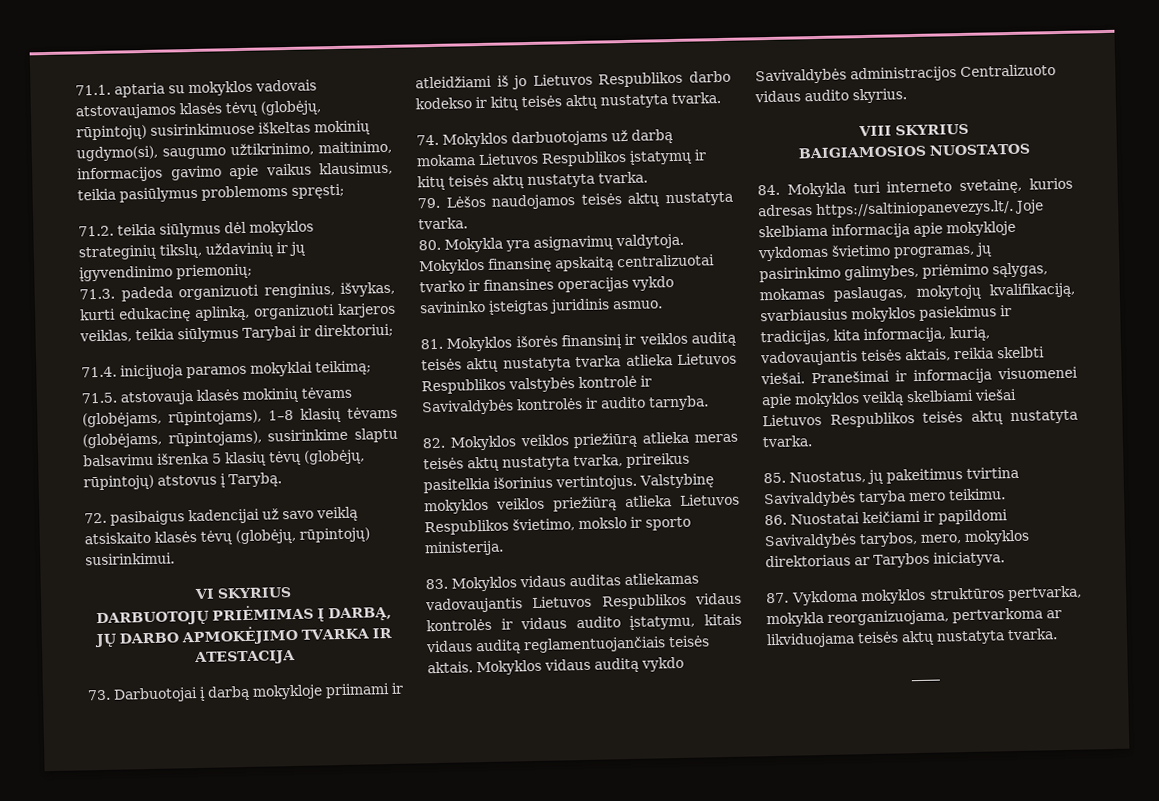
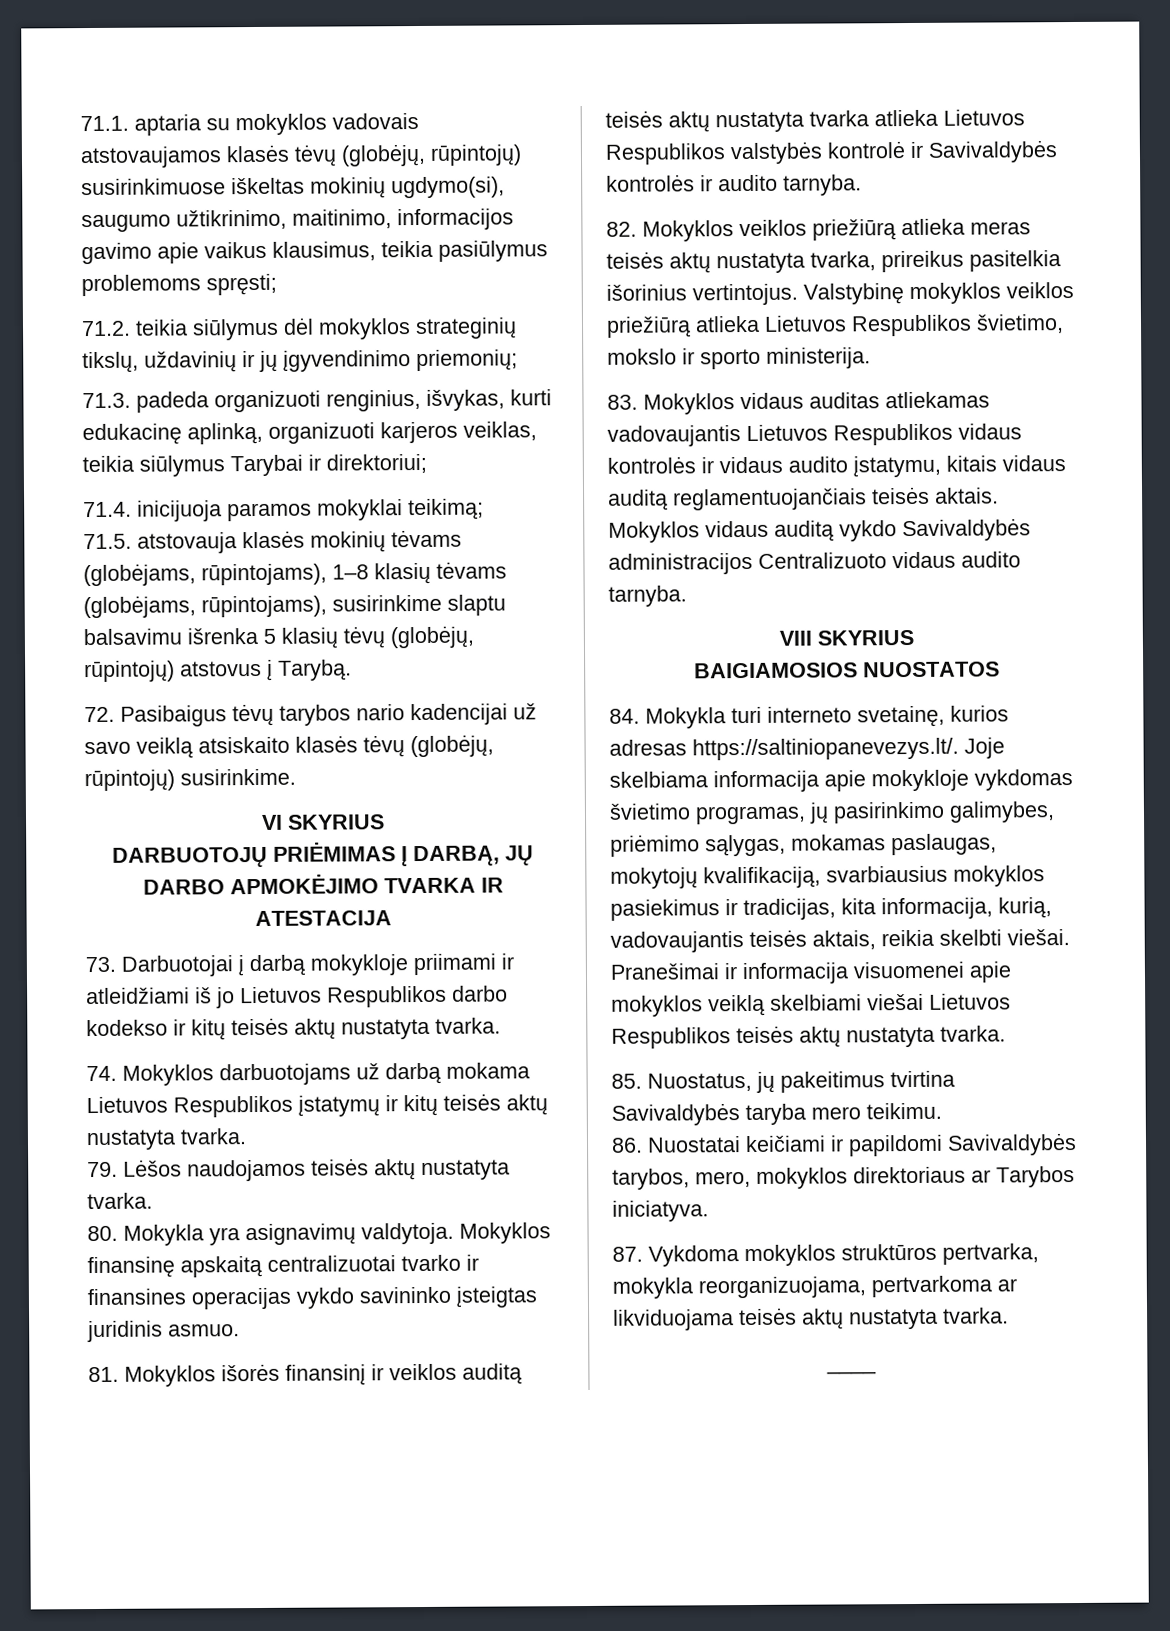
- 72. pasibaigus kadencijai už savo veiklą atsiskaito klasės tėvų (globėjų, rūpintojų) susirinkimui.
+ 72. Pasibaigus tėvų tarybos nario kadencijai už savo veiklą atsiskaito klasės tėvų (globėjų, rūpintojų) susirinkime.
- Mokyklos vidaus auditą vykdo Savivaldybės administracijos Centralizuoto vidaus audito skyrius.
+ Mokyklos vidaus auditą vykdo Savivaldybės administracijos Centralizuoto vidaus audito tarnyba.

